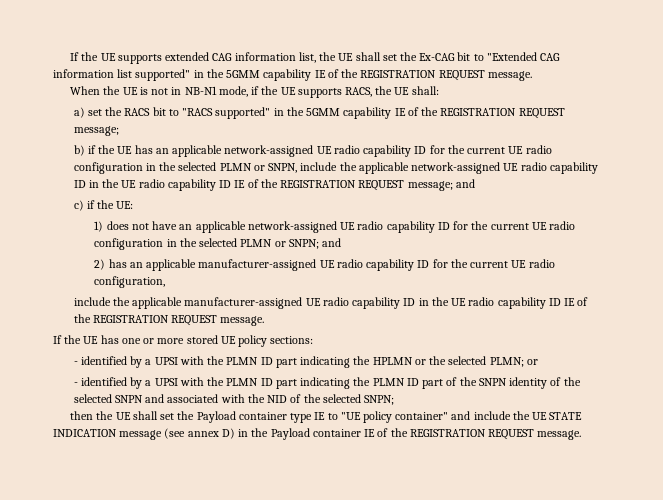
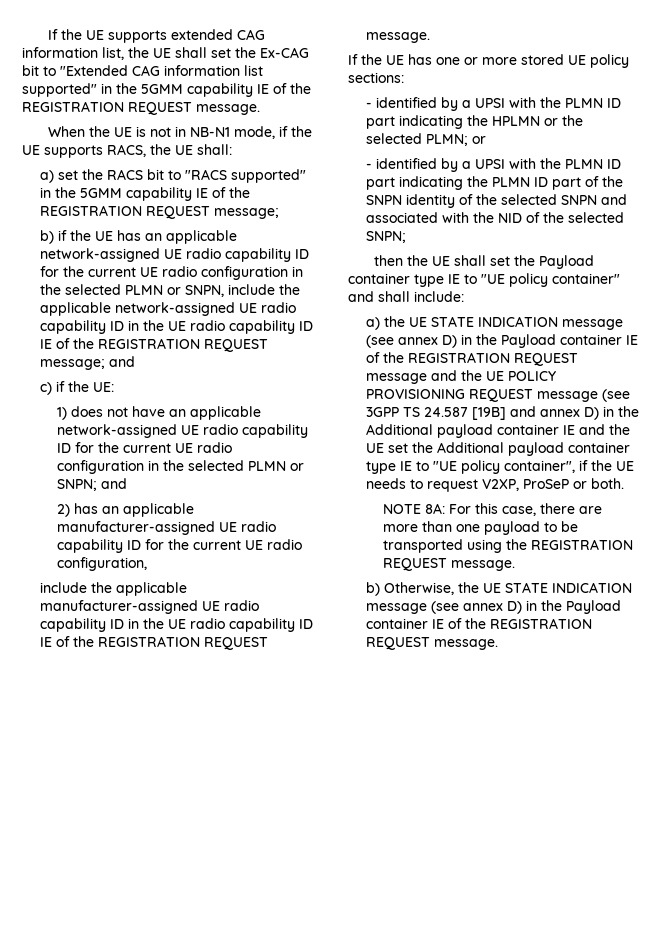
- then the UE shall set the Payload container type IE to "UE policy container" and include the UE STATE INDICATION message (see annex D) in the Payload container IE of the REGISTRATION REQUEST message.
+ then the UE shall set the Payload container type IE to "UE policy container" and shall include:
+ a) the UE STATE INDICATION message (see annex D) in the Payload container IE of the REGISTRATION REQUEST message and the UE POLICY PROVISIONING REQUEST message (see 3GPP TS 24.587 [19B] and annex D) in the Additional payload container IE and the UE set the Additional payload container type IE to "UE policy container", if the UE needs to request V2XP, ProSeP or both.
+ NOTE 8A: For this case, there are more than one payload to be transported using the REGISTRATION REQUEST message.
+ b) Otherwise, the UE STATE INDICATION message (see annex D) in the Payload container IE of the REGISTRATION REQUEST message.

